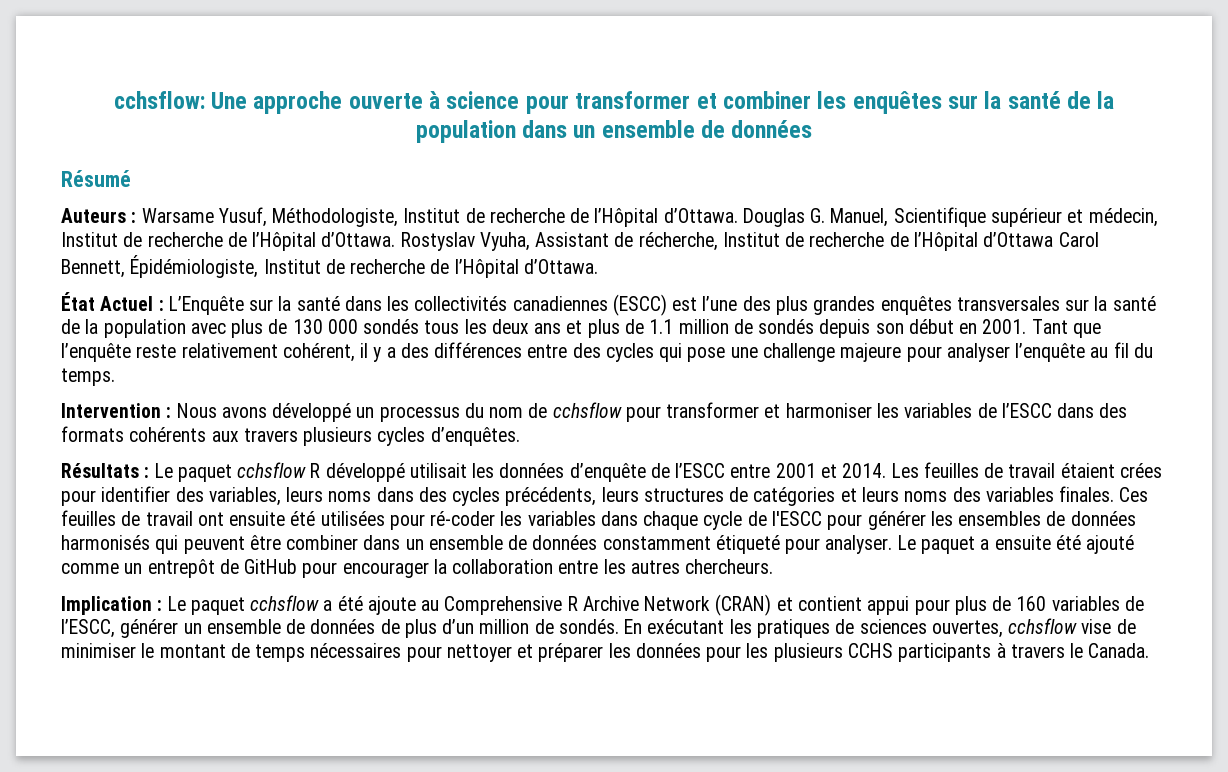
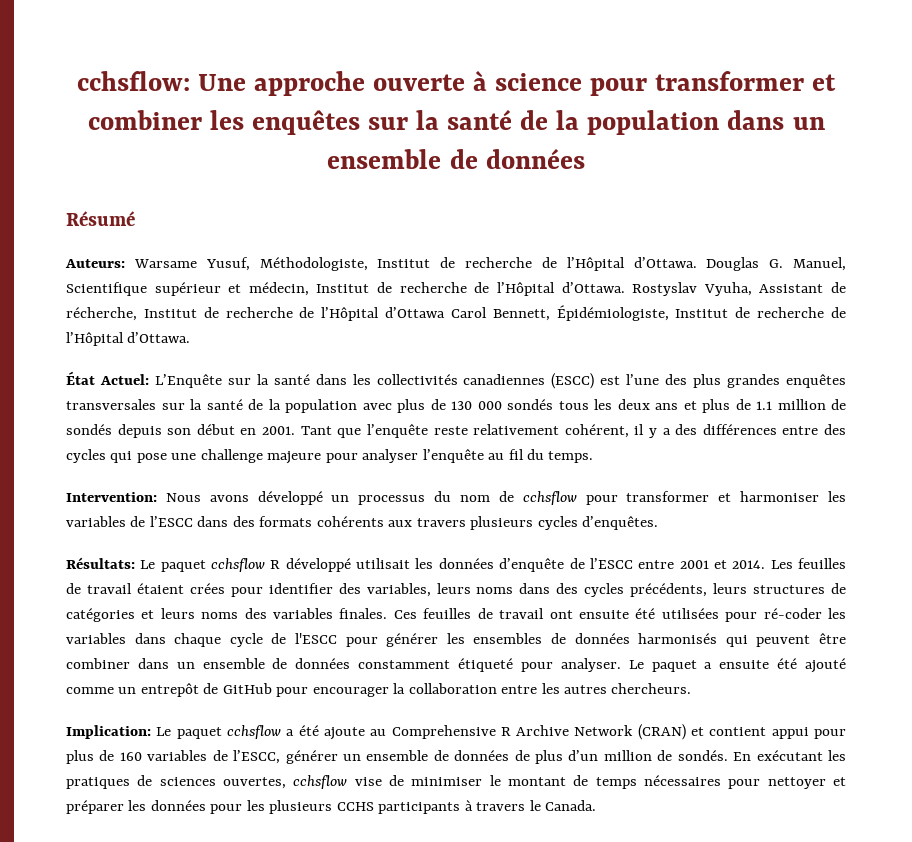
- Auteurs : Warsame Yusuf, Méthodologiste, Institut de recherche de l’Hôpital d’Ottawa.
+ Auteurs: Warsame Yusuf, Méthodologiste, Institut de recherche de l’Hôpital d’Ottawa.
- État Actuel : L’Enquête sur la santé dans les collectivités canadiennes (ESCC) est l’une des plus grandes enquêtes transversales sur la santé de la population avec plus de 130 000 sondés tous les deux ans et plus de 1.1 million de sondés depuis son début en 2001.
+ État Actuel: L’Enquête sur la santé dans les collectivités canadiennes (ESCC) est l’une des plus grandes enquêtes transversales sur la santé de la population avec plus de 130 000 sondés tous les deux ans et plus de 1.1 million de sondés depuis son début en 2001.
- Intervention : Nous avons développé un processus du nom de cchsflow pour transformer et harmoniser les variables de l’ESCC dans des formats cohérents aux travers plusieurs cycles d’enquêtes.
+ Intervention: Nous avons développé un processus du nom de cchsflow pour transformer et harmoniser les variables de l’ESCC dans des formats cohérents aux travers plusieurs cycles d’enquêtes.
- Résultats : Le paquet cchsflow R développé utilisait les données d’enquête de l’ESCC entre 2001 et 2014.
+ Résultats: Le paquet cchsflow R développé utilisait les données d’enquête de l’ESCC entre 2001 et 2014.
- Implication : Le paquet cchsflow a été ajoute au Comprehensive R Archive Network (CRAN) et contient appui pour plus de 160 variables de l’ESCC, générer un ensemble de données de plus d’un million de sondés.
+ Implication: Le paquet cchsflow a été ajoute au Comprehensive R Archive Network (CRAN) et contient appui pour plus de 160 variables de l’ESCC, générer un ensemble de données de plus d’un million de sondés.

